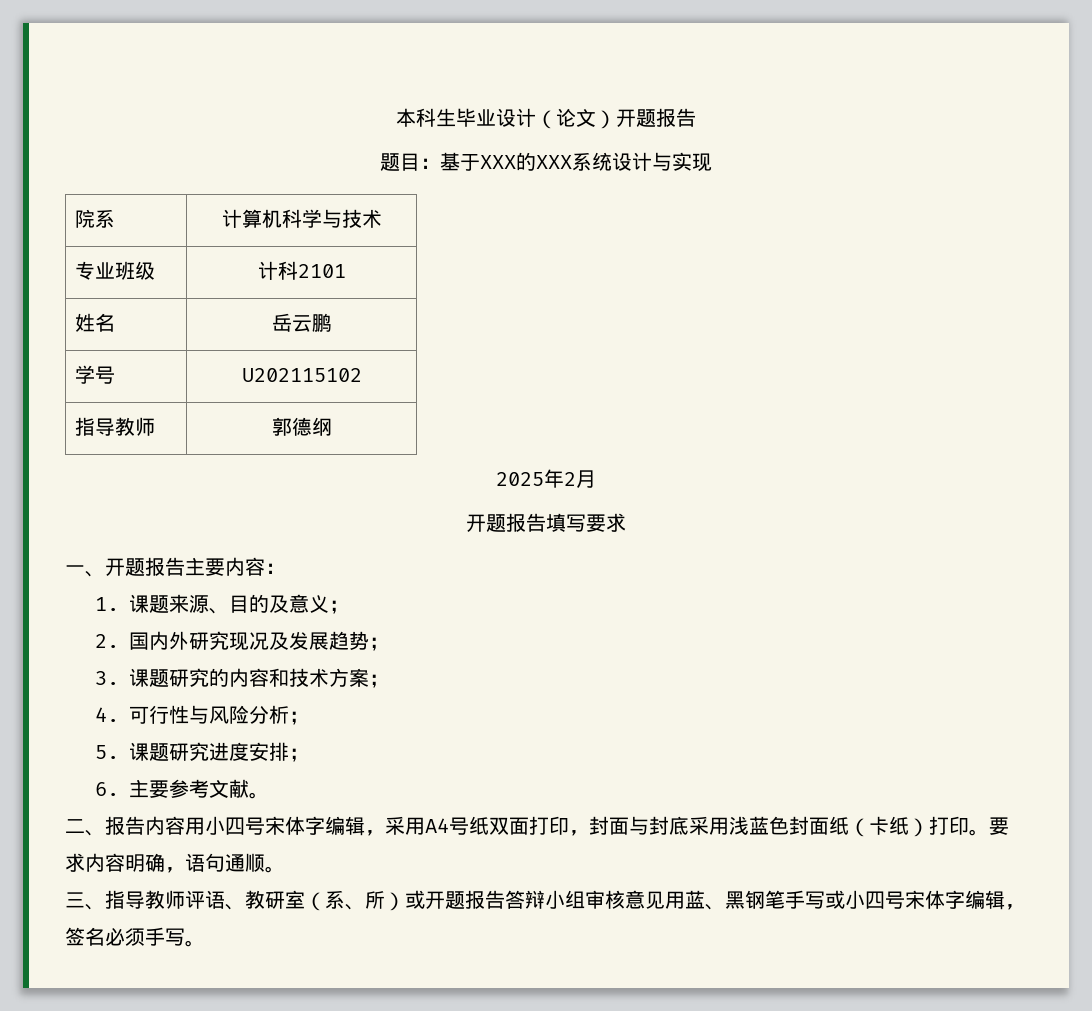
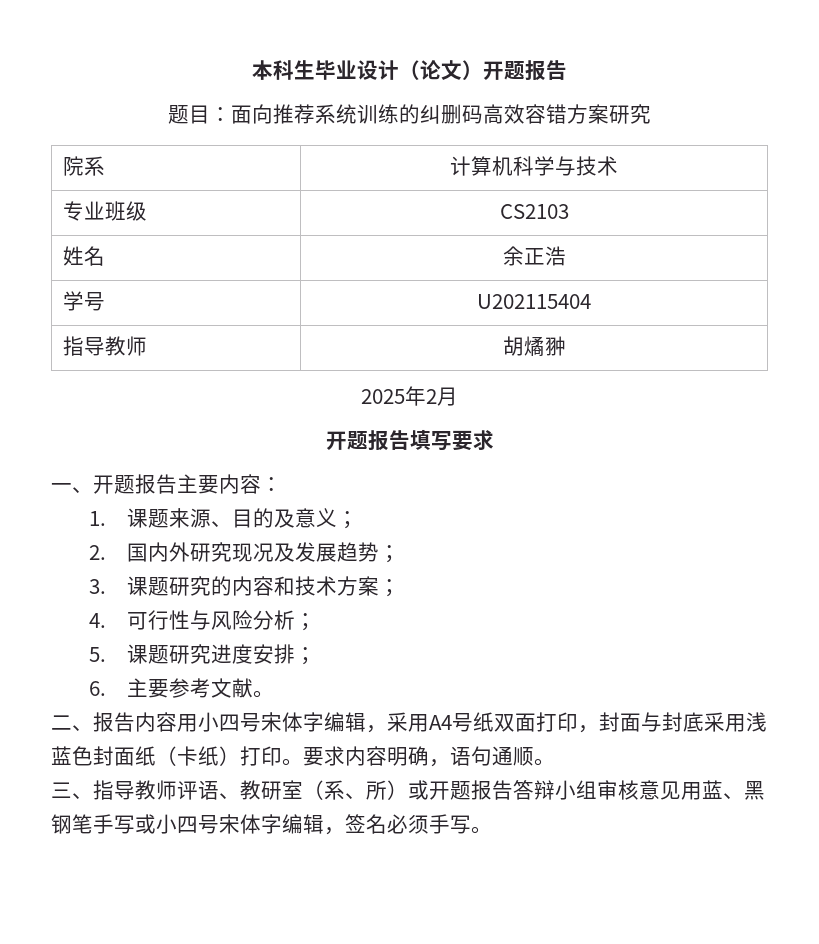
- 题目：基于XXX的XXX系统设计与实现
+ 题目：面向推荐系统训练的纠删码高效容错方案研究
- 专业班级 | 计科2101
+ 专业班级 | CS2103
- 姓名 | 岳云鹏
+ 姓名 | 余正浩
- 学号 | U202115102
+ 学号 | U202115404
- 指导教师 | 郭德纲
+ 指导教师 | 胡燏翀

